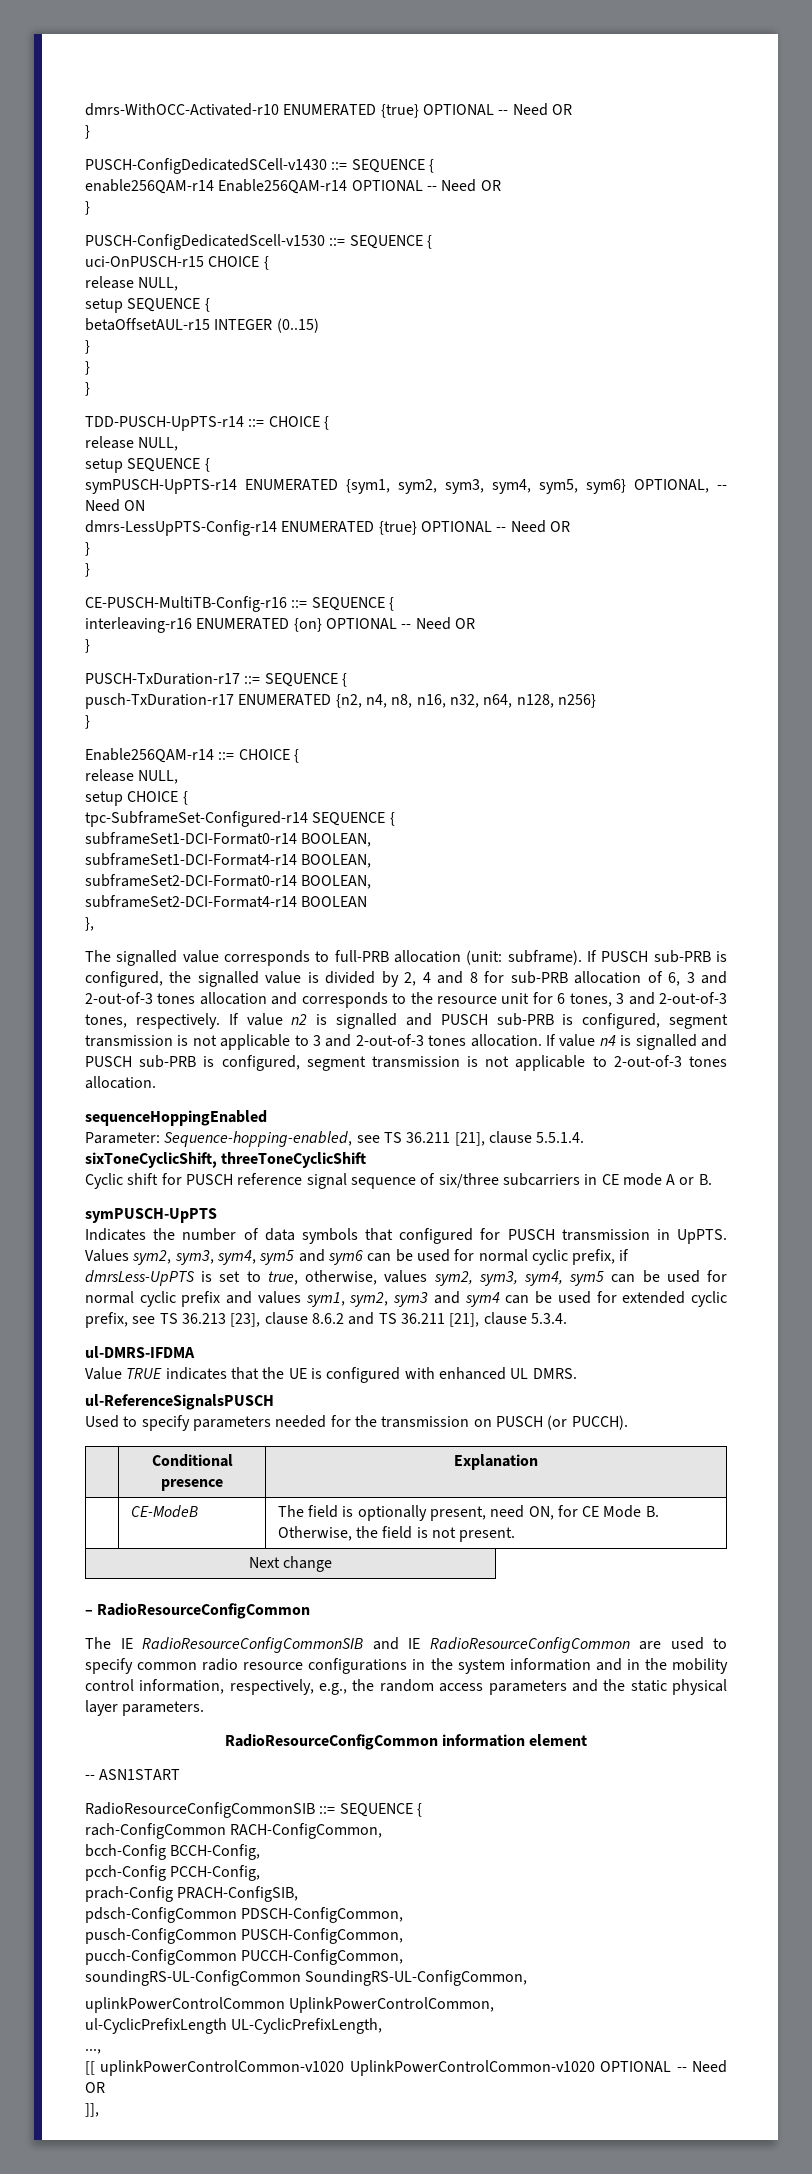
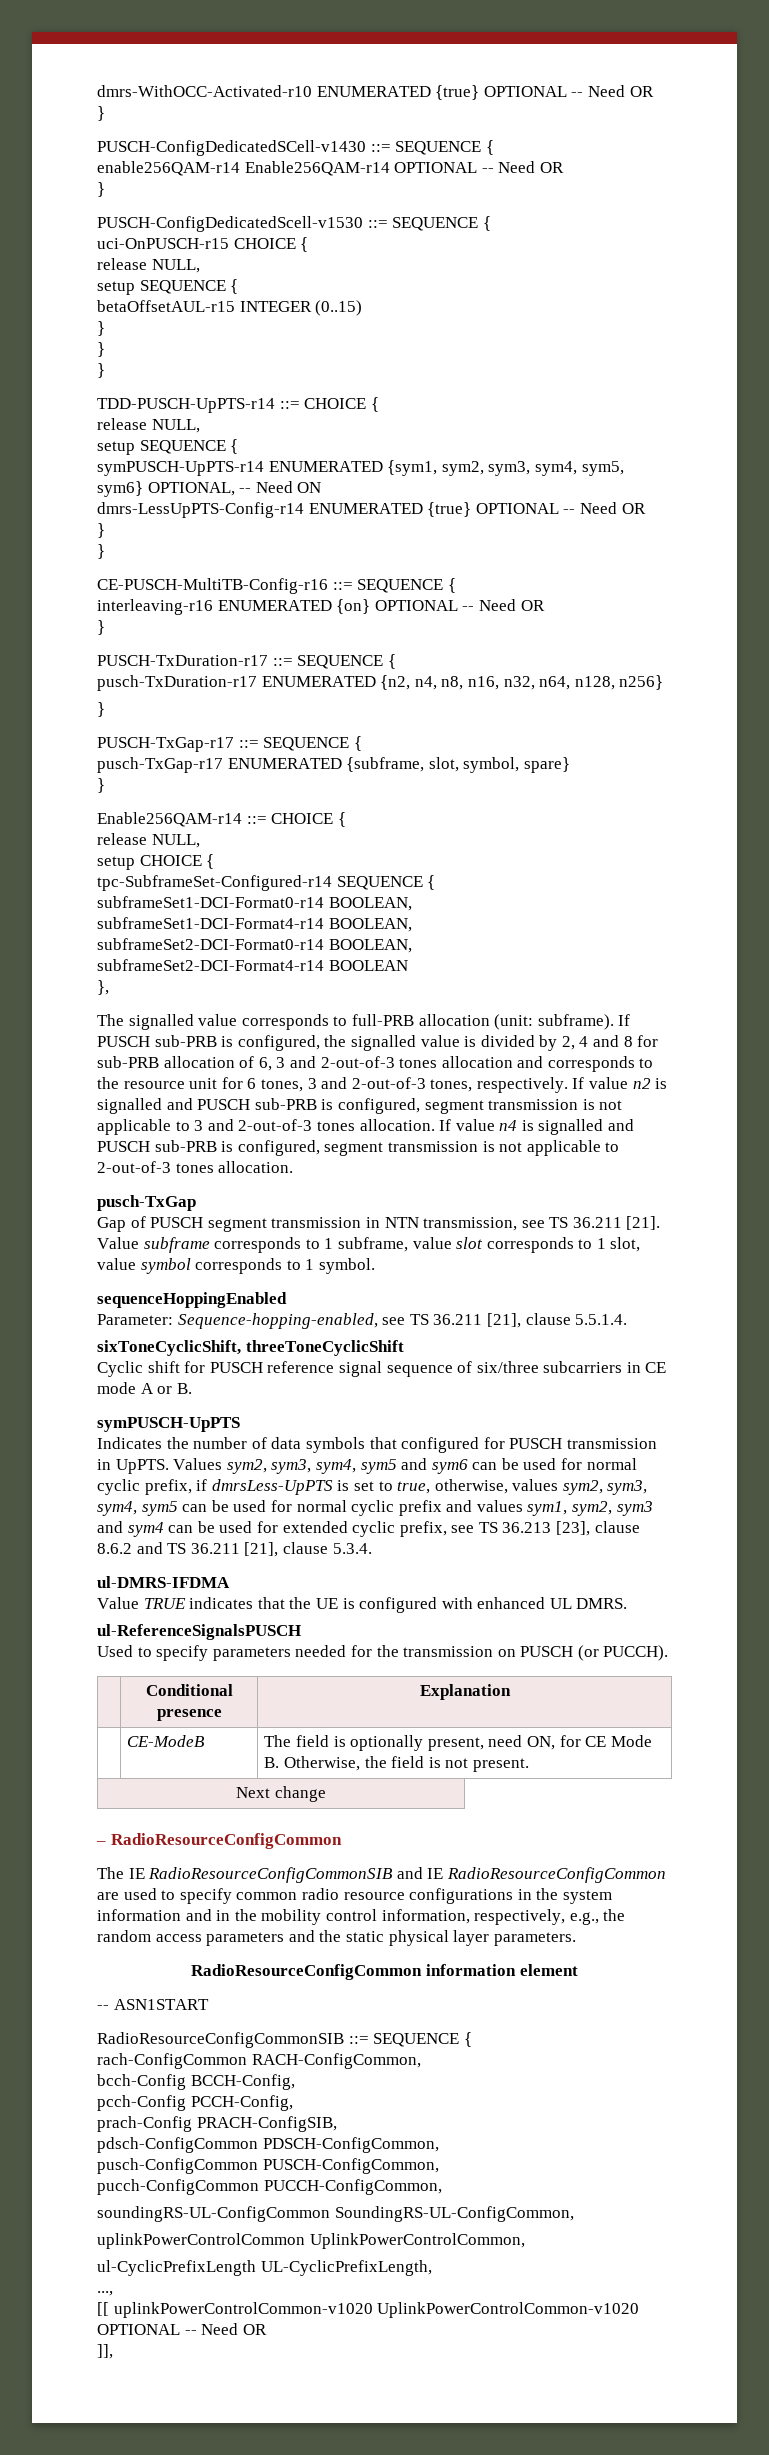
+ PUSCH-TxGap-r17 ::= SEQUENCE {
+ pusch-TxGap-r17 ENUMERATED {subframe, slot, symbol, spare}
+ }
+ pusch-TxGap
+ Gap of PUSCH segment transmission in NTN transmission, see TS 36.211 [21]. Value subframe corresponds to 1 subframe, value slot corresponds to 1 slot, value symbol corresponds to 1 symbol.

